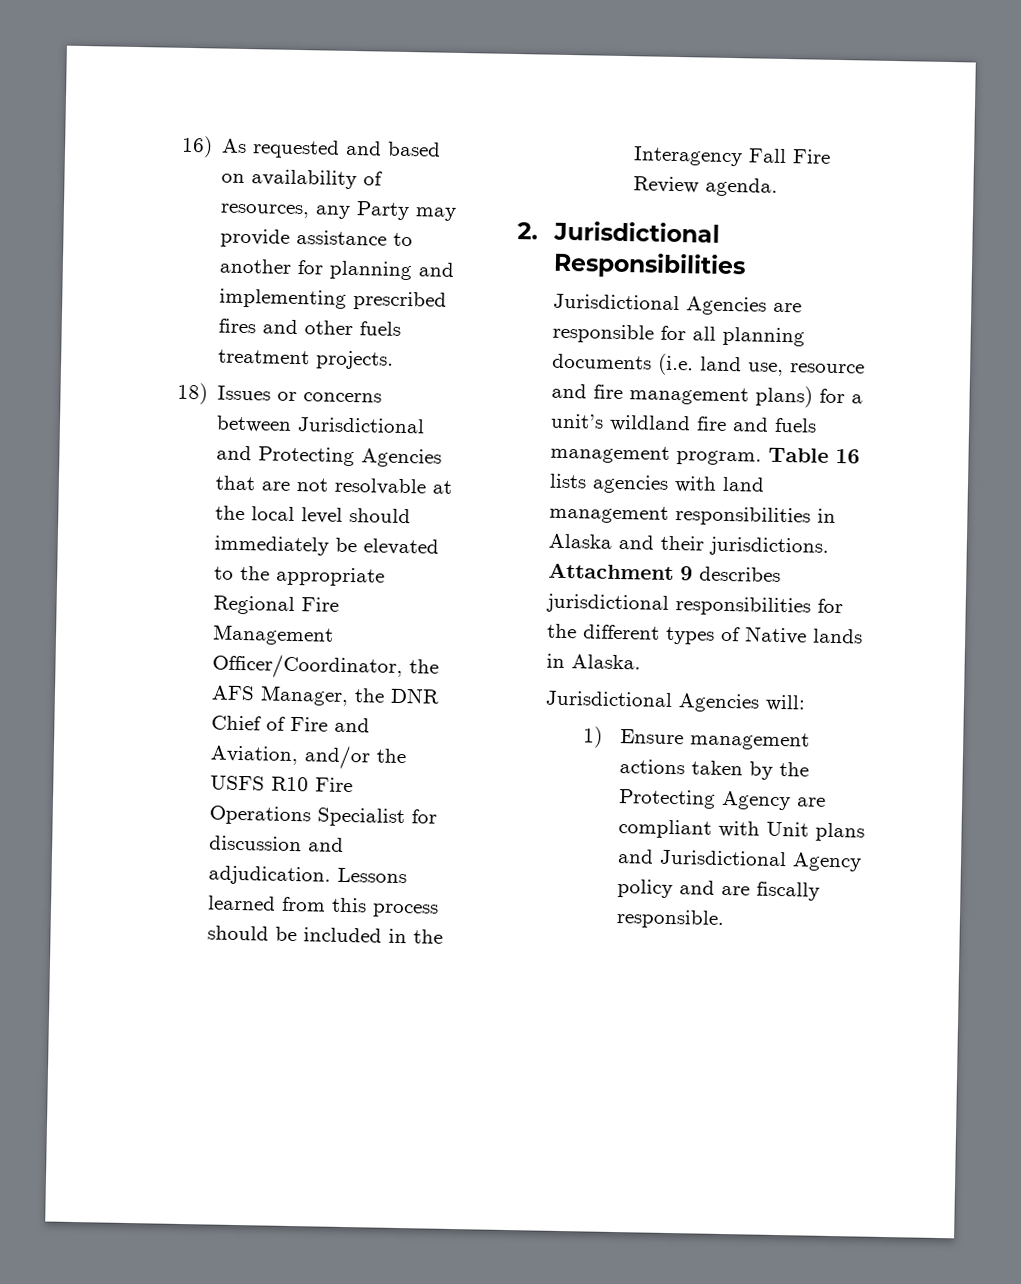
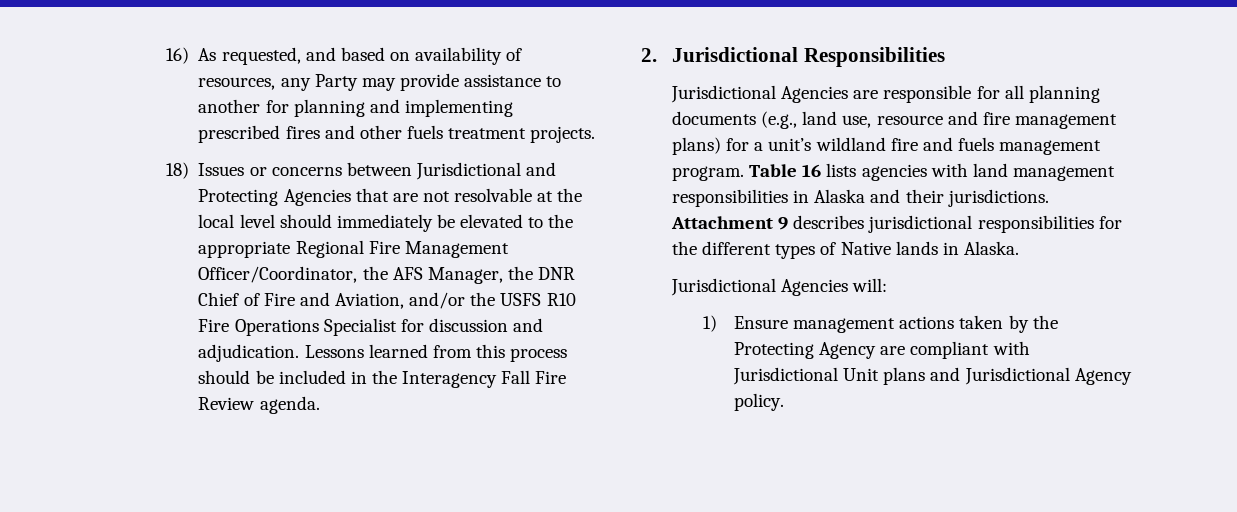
- 16) As requested and based on availability of resources, any Party may provide assistance to another for planning and implementing prescribed fires and other fuels treatment projects.
+ 16) As requested, and based on availability of resources, any Party may provide assistance to another for planning and implementing prescribed fires and other fuels treatment projects.
- Jurisdictional Agencies are responsible for all planning documents (i.e. land use, resource and fire management plans) for a unit’s wildland fire and fuels management program.
+ Jurisdictional Agencies are responsible for all planning documents (e.g., land use, resource and fire management plans) for a unit’s wildland fire and fuels management program.
- 1) Ensure management actions taken by the Protecting Agency are compliant with Unit plans and Jurisdictional Agency policy and are fiscally responsible.
+ 1) Ensure management actions taken by the Protecting Agency are compliant with Jurisdictional Unit plans and Jurisdictional Agency policy.

